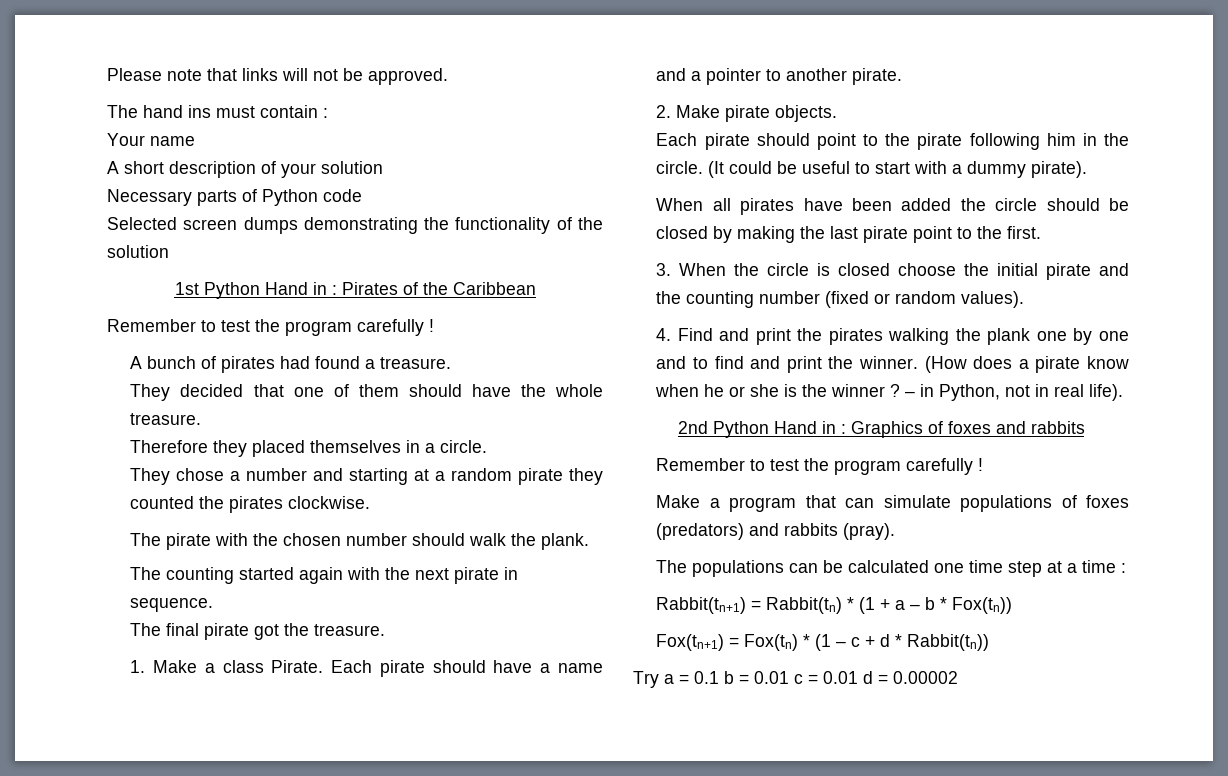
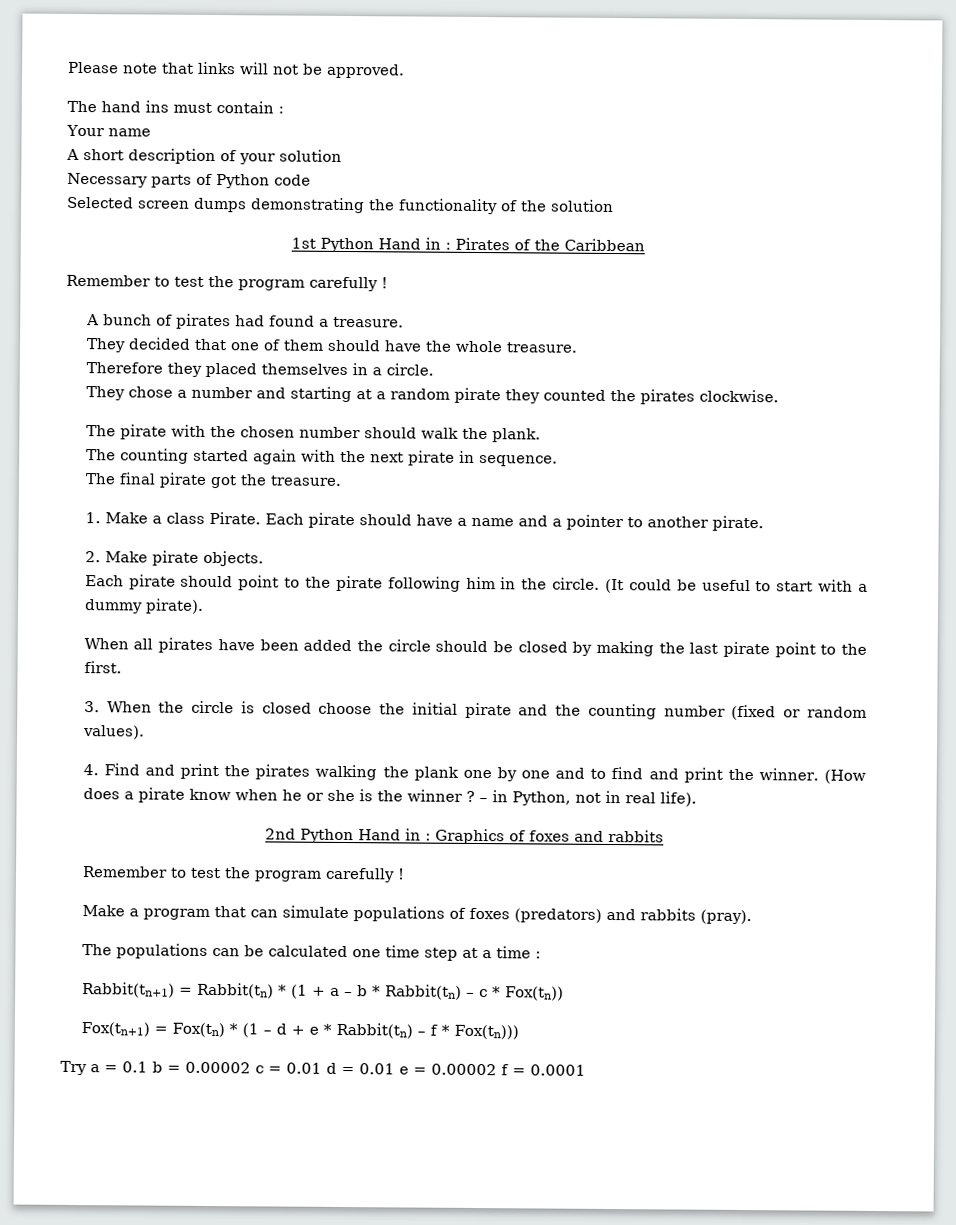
- Rabbit(tn+1) = Rabbit(tn) * (1 + a – b * Fox(tn))
+ Rabbit(tn+1) = Rabbit(tn) * (1 + a – b * Rabbit(tn) – c * Fox(tn))
- Fox(tn+1) = Fox(tn) * (1 – c + d * Rabbit(tn))
+ Fox(tn+1) = Fox(tn) * (1 – d + e * Rabbit(tn) – f * Fox(tn)))
- Try a = 0.1 b = 0.01 c = 0.01 d = 0.00002
+ Try a = 0.1 b = 0.00002 c = 0.01 d = 0.01 e = 0.00002 f = 0.0001

